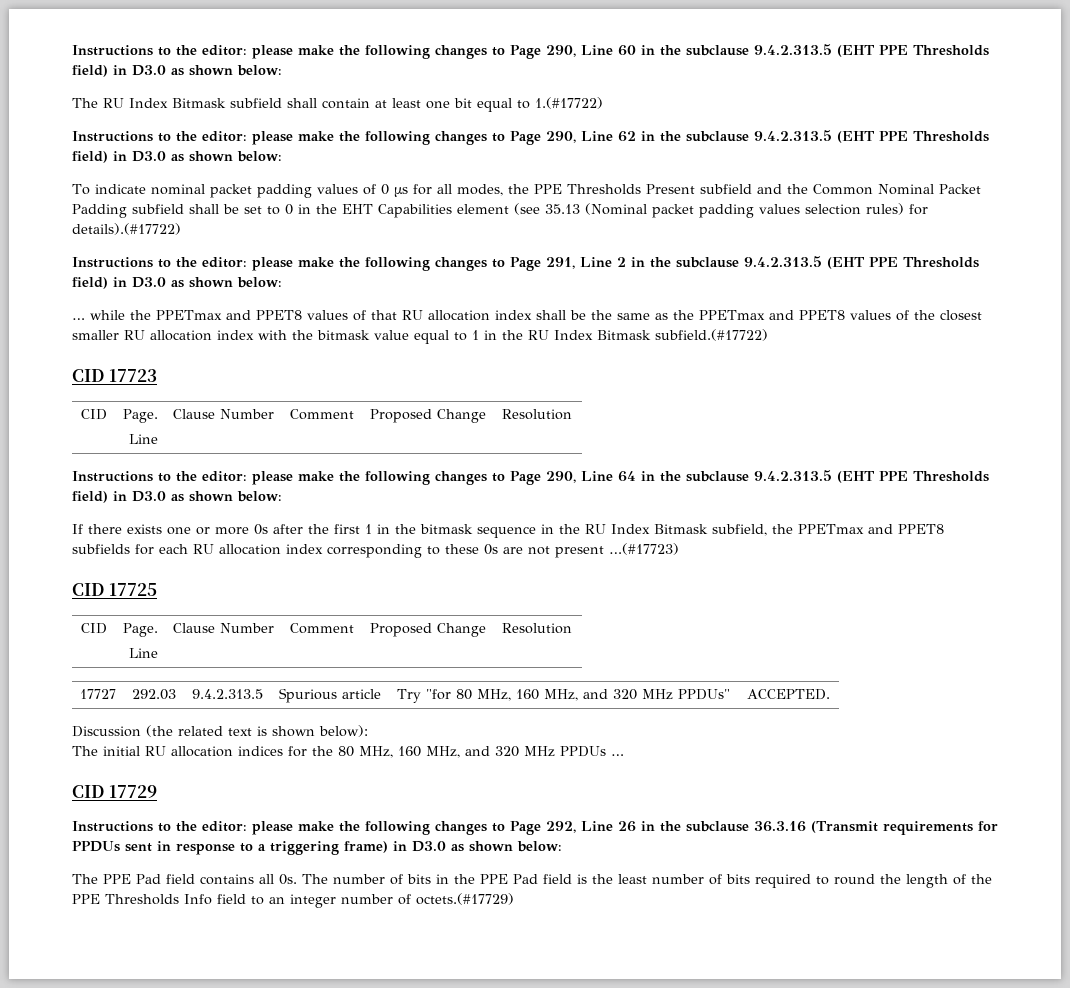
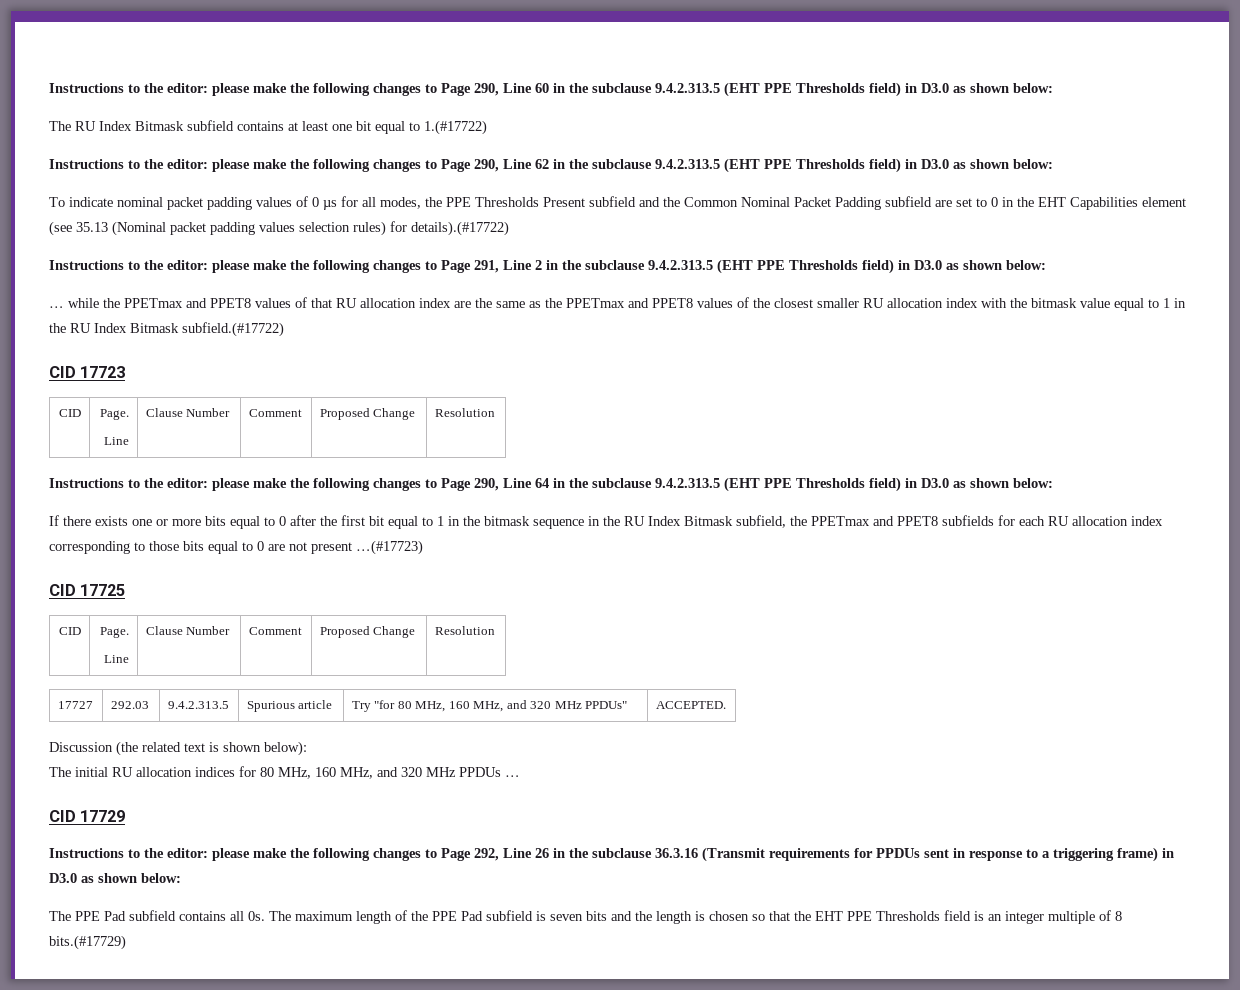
- The RU Index Bitmask subfield shall contain at least one bit equal to 1.(#17722)
+ The RU Index Bitmask subfield contains at least one bit equal to 1.(#17722)
- To indicate nominal packet padding values of 0 µs for all modes, the PPE Thresholds Present subfield and the Common Nominal Packet Padding subfield shall be set to 0 in the EHT Capabilities element (see 35.13 (Nominal packet padding values selection rules) for details).(#17722)
+ To indicate nominal packet padding values of 0 µs for all modes, the PPE Thresholds Present subfield and the Common Nominal Packet Padding subfield are set to 0 in the EHT Capabilities element (see 35.13 (Nominal packet padding values selection rules) for details).(#17722)
- … while the PPETmax and PPET8 values of that RU allocation index shall be the same as the PPETmax and PPET8 values of the closest smaller RU allocation index with the bitmask value equal to 1 in the RU Index Bitmask subfield.(#17722)
+ … while the PPETmax and PPET8 values of that RU allocation index are the same as the PPETmax and PPET8 values of the closest smaller RU allocation index with the bitmask value equal to 1 in the RU Index Bitmask subfield.(#17722)
- If there exists one or more 0s after the first 1 in the bitmask sequence in the RU Index Bitmask subfield, the PPETmax and PPET8 subfields for each RU allocation index corresponding to these 0s are not present …(#17723)
+ If there exists one or more bits equal to 0 after the first bit equal to 1 in the bitmask sequence in the RU Index Bitmask subfield, the PPETmax and PPET8 subfields for each RU allocation index corresponding to those bits equal to 0 are not present …(#17723)
- The initial RU allocation indices for the 80 MHz, 160 MHz, and 320 MHz PPDUs …
+ The initial RU allocation indices for 80 MHz, 160 MHz, and 320 MHz PPDUs …
- The PPE Pad field contains all 0s.
+ The PPE Pad subfield contains all 0s.
- The number of bits in the PPE Pad field is the least number of bits required to round the length of the PPE Thresholds Info field to an integer number of octets.(#17729)
+ The maximum length of the PPE Pad subfield is seven bits and the length is chosen so that the EHT PPE Thresholds field is an integer multiple of 8 bits.(#17729)

